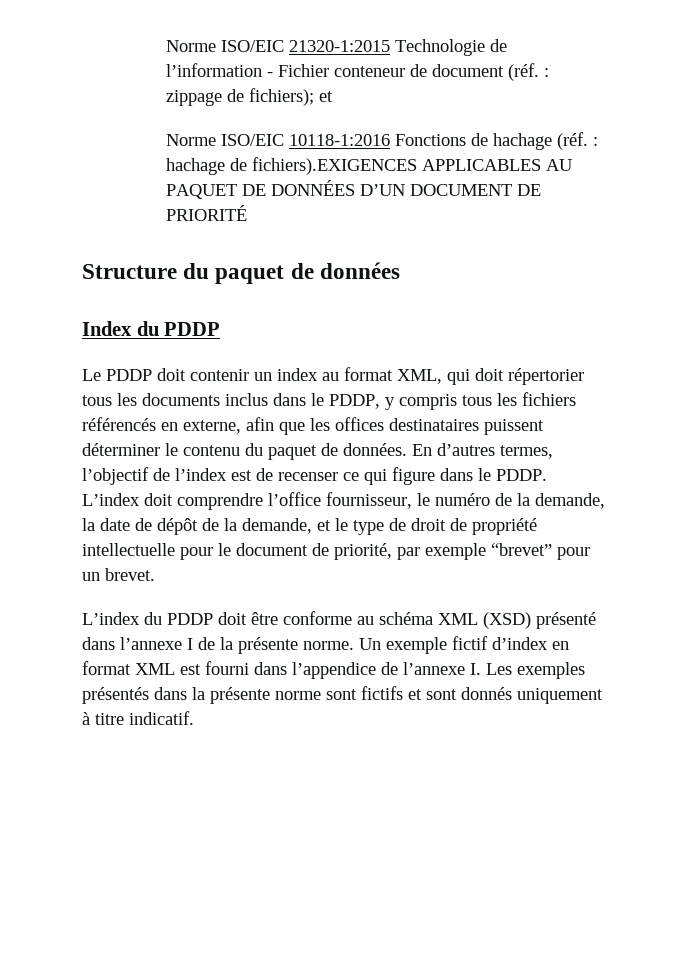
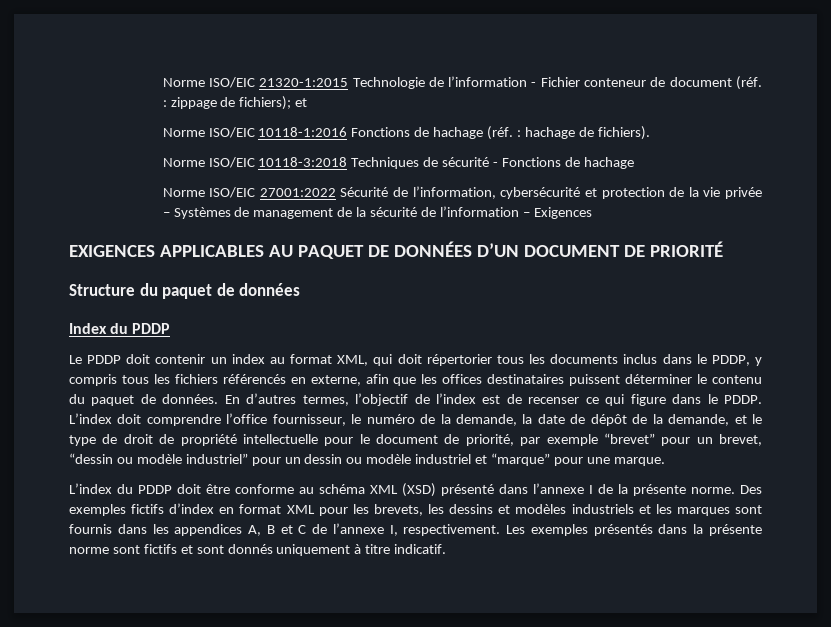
- Norme ISO/EIC 10118-1:2016 Fonctions de hachage (réf. : hachage de fichiers).EXIGENCES APPLICABLES AU PAQUET DE DONNÉES D’UN DOCUMENT DE PRIORITÉ
+ Norme ISO/EIC 10118-1:2016 Fonctions de hachage (réf. : hachage de fichiers).
+ Norme ISO/EIC 10118-3:2018 Techniques de sécurité - Fonctions de hachage
+ Norme ISO/EIC 27001:2022 Sécurité de l’information, cybersécurité et protection de la vie privée – Systèmes de management de la sécurité de l’information – Exigences
+ EXIGENCES APPLICABLES AU PAQUET DE DONNÉES D’UN DOCUMENT DE PRIORITÉ
- L’index doit comprendre l’office fournisseur, le numéro de la demande, la date de dépôt de la demande, et le type de droit de propriété intellectuelle pour le document de priorité, par exemple “brevet” pour un brevet.
+ L’index doit comprendre l’office fournisseur, le numéro de la demande, la date de dépôt de la demande, et le type de droit de propriété intellectuelle pour le document de priorité, par exemple “brevet” pour un brevet, “dessin ou modèle industriel” pour un dessin ou modèle industriel et “marque” pour une marque.
- Un exemple fictif d’index en format XML est fourni dans l’appendice de l’annexe I. Les exemples présentés dans la présente norme sont fictifs et sont donnés uniquement à titre indicatif.
+ Des exemples fictifs d’index en format XML pour les brevets, les dessins et modèles industriels et les marques sont fournis dans les appendices A, B et C de l’annexe I, respectivement. Les exemples présentés dans la présente norme sont fictifs et sont donnés uniquement à titre indicatif.

